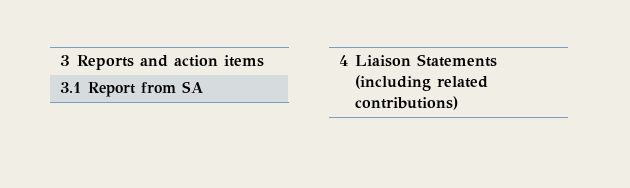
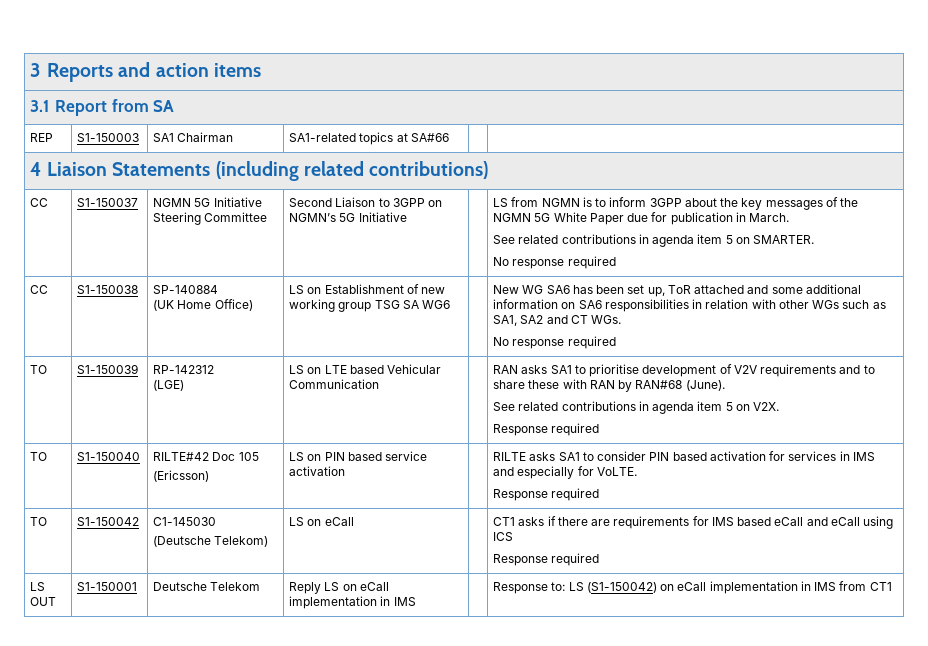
+ REP | S1-150003 | SA1 Chairman | SA1-related topics at SA#66 | |
+ CC | S1-150037 | NGMN 5G Initiative Steering Committee | Second Liaison to 3GPP on NGMN’s 5G Initiative | | LS from NGMN is to inform 3GPP about the key messages of the NGMN 5G White Paper due for publication in March.
+ See related contributions in agenda item 5 on SMARTER.
+ No response required
+ CC | S1-150038 | SP-140884
+ (UK Home Office) | LS on Establishment of new working group TSG SA WG6 | | New WG SA6 has been set up, ToR attached and some additional information on SA6 responsibilities in relation with other WGs such as SA1, SA2 and CT WGs.
+ No response required
+ TO | S1-150039 | RP-142312
+ (LGE) | LS on LTE based Vehicular Communication | | RAN asks SA1 to prioritise development of V2V requirements and to share these with RAN by RAN#68 (June).
+ See related contributions in agenda item 5 on V2X.
+ Response required
+ TO | S1-150040 | RILTE#42 Doc 105
+ (Ericsson) | LS on PIN based service activation | | RILTE asks SA1 to consider PIN based activation for services in IMS and especially for VoLTE.
+ Response required
+ TO | S1-150042 | C1-145030
+ (Deutsche Telekom) | LS on eCall | | CT1 asks if there are requirements for IMS based eCall and eCall using ICS
+ Response required
+ LS OUT | S1-150001 | Deutsche Telekom | Reply LS on eCall implementation in IMS | | Response to: LS (S1-150042) on eCall implementation in IMS from CT1

